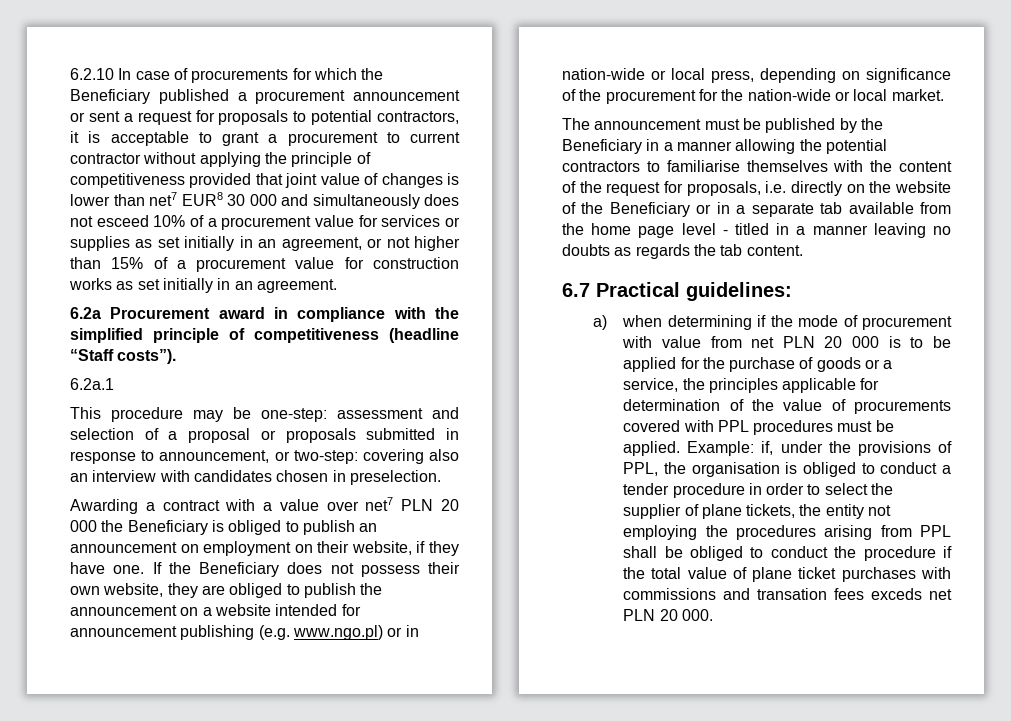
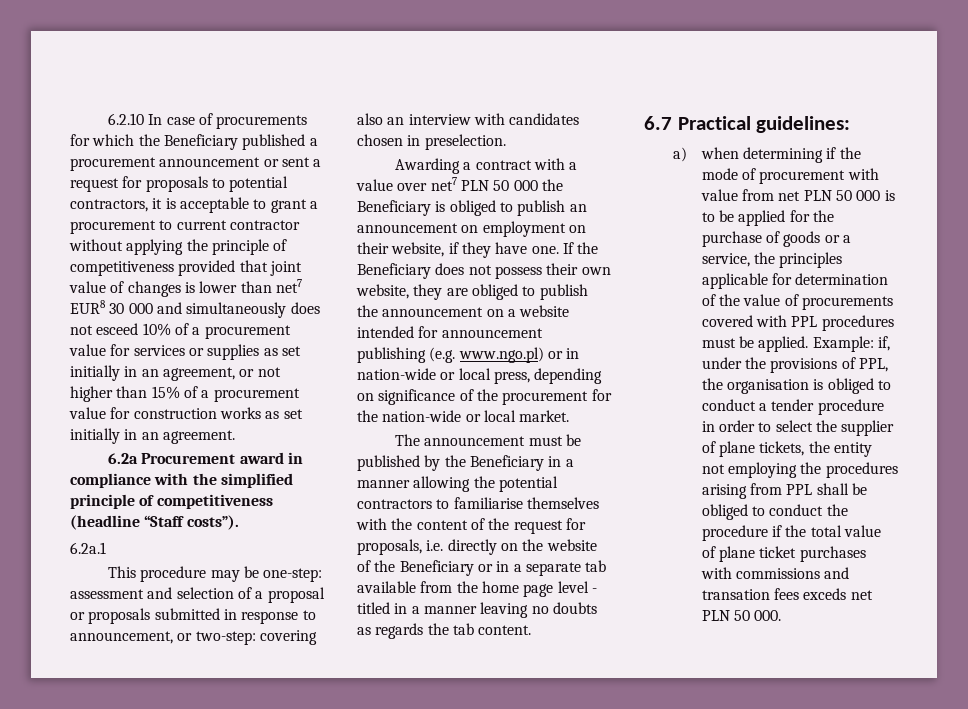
- Awarding a contract with a value over net7 PLN 20 000 the Beneficiary is obliged to publish an announcement on employment on their website, if they have one.
+ Awarding a contract with a value over net7 PLN 50 000 the Beneficiary is obliged to publish an announcement on employment on their website, if they have one.
- a) when determining if the mode of procurement with value from net PLN 20 000 is to be applied for the purchase of goods or a service, the principles applicable for determination of the value of procurements covered with PPL procedures must be applied.
+ a) when determining if the mode of procurement with value from net PLN 50 000 is to be applied for the purchase of goods or a service, the principles applicable for determination of the value of procurements covered with PPL procedures must be applied.
- Example: if, under the provisions of PPL, the organisation is obliged to conduct a tender procedure in order to select the supplier of plane tickets, the entity not employing the procedures arising from PPL shall be obliged to conduct the procedure if the total value of plane ticket purchases with commissions and transation fees exceds net PLN 20 000.
+ Example: if, under the provisions of PPL, the organisation is obliged to conduct a tender procedure in order to select the supplier of plane tickets, the entity not employing the procedures arising from PPL shall be obliged to conduct the procedure if the total value of plane ticket purchases with commissions and transation fees exceds net PLN 50 000.

